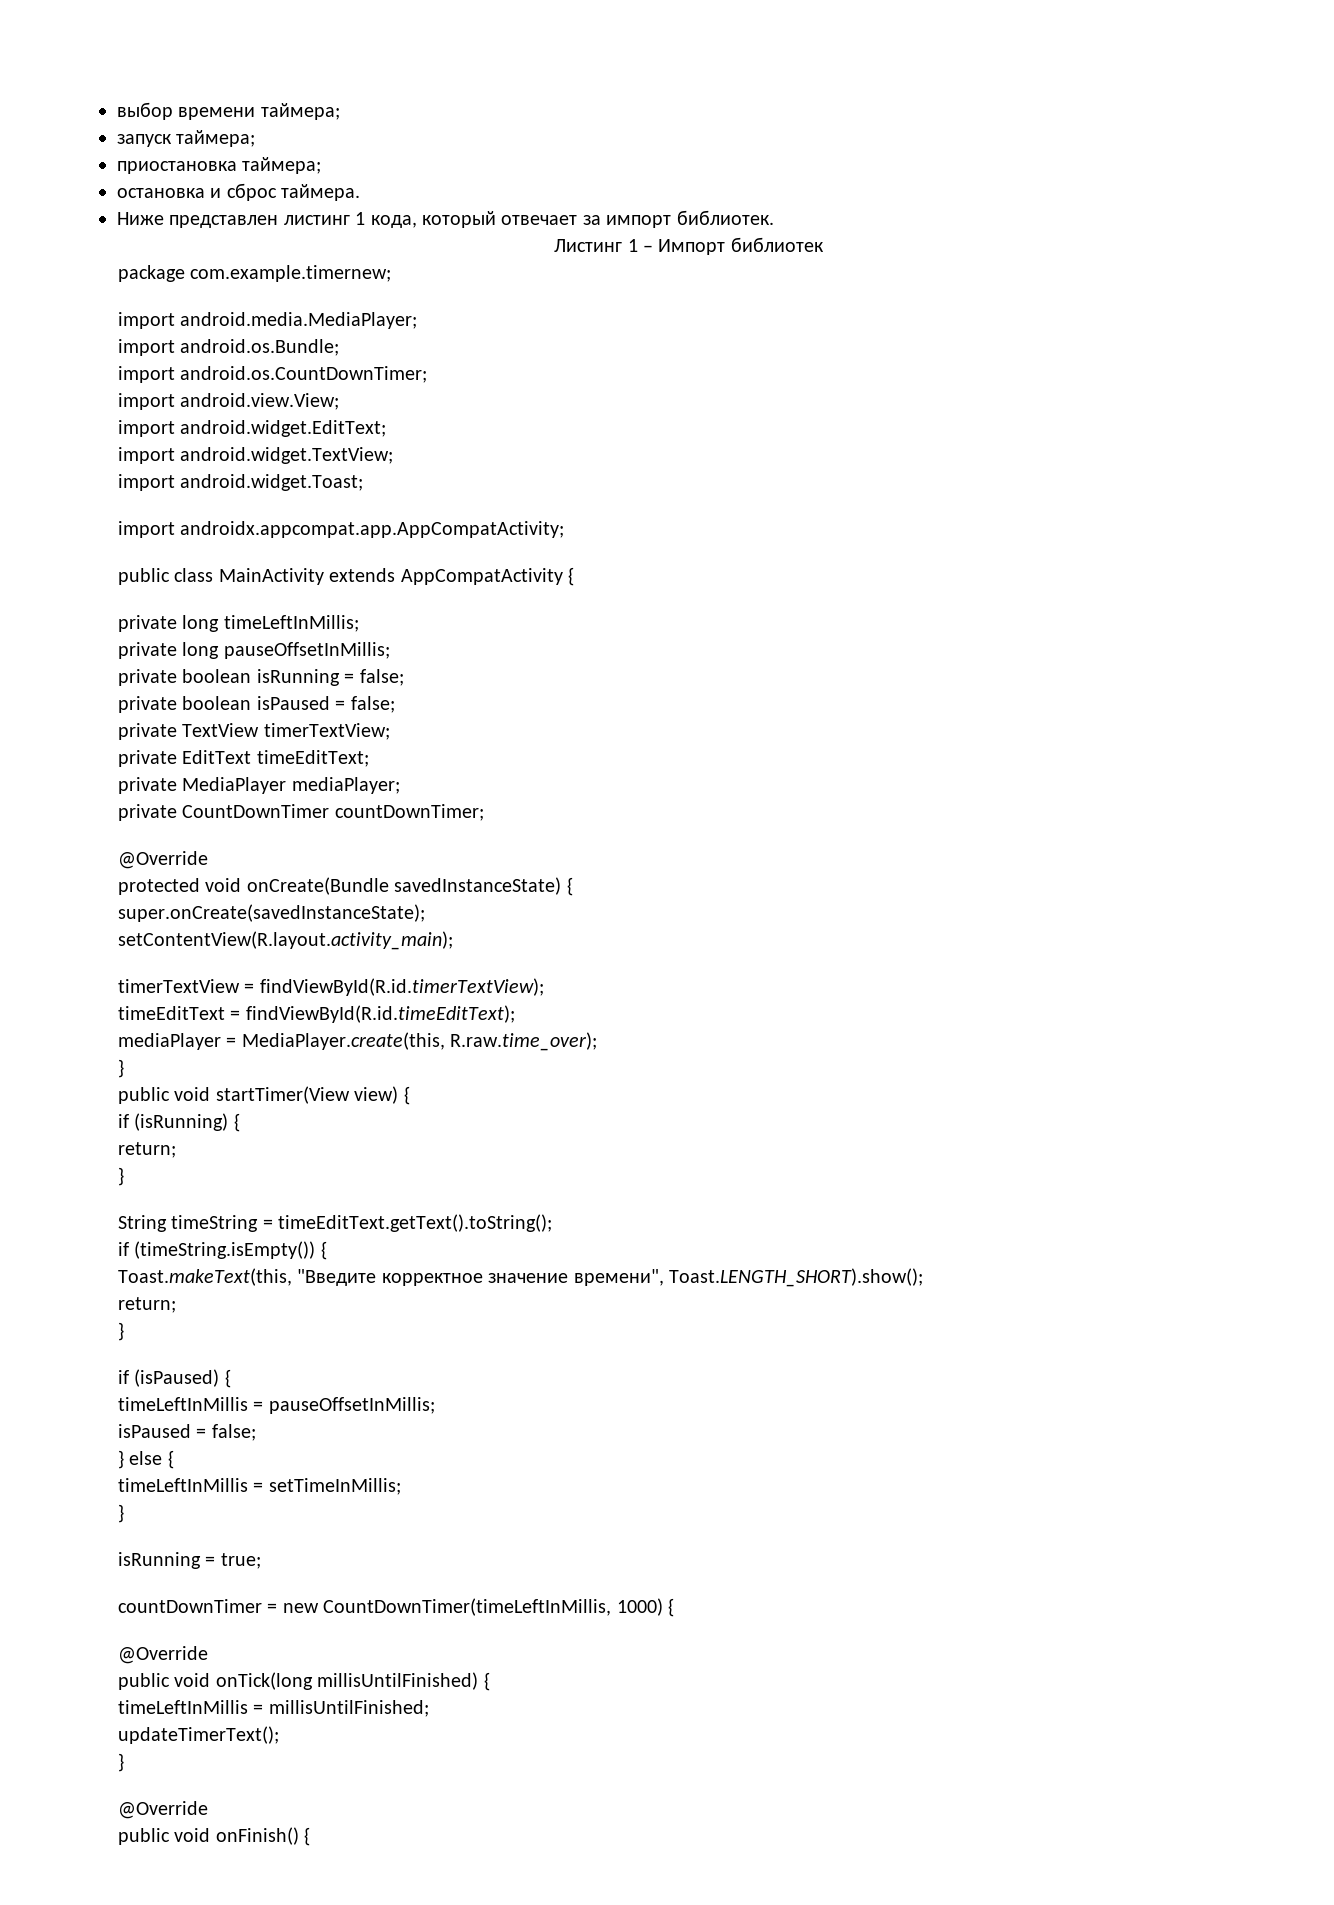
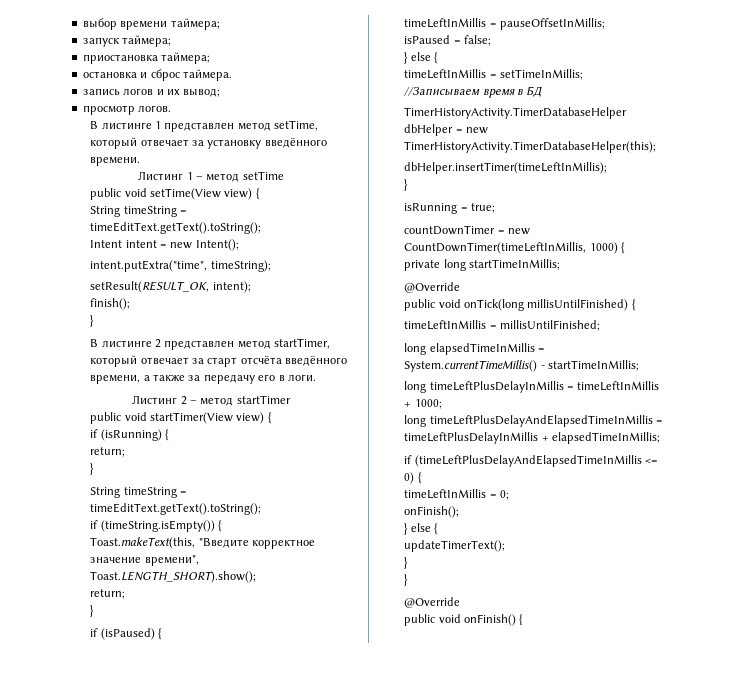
- Ниже представлен листинг 1 кода, который отвечает за импорт библиотек.
- Листинг 1 – Импорт библиотек
- package com.example.timernew;
- import android.media.MediaPlayer;
- import android.os.Bundle;
- import android.os.CountDownTimer;
- import android.view.View;
- import android.widget.EditText;
- import android.widget.TextView;
- import android.widget.Toast;
- import androidx.appcompat.app.AppCompatActivity;
- public class MainActivity extends AppCompatActivity {
- private long timeLeftInMillis;
- private long pauseOffsetInMillis;
- private boolean isRunning = false;
- private boolean isPaused = false;
- private TextView timerTextView;
- private EditText timeEditText;
- private MediaPlayer mediaPlayer;
- private CountDownTimer countDownTimer;
- @Override
- protected void onCreate(Bundle savedInstanceState) {
- super.onCreate(savedInstanceState);
- setContentView(R.layout.activity_main);
- timerTextView = findViewById(R.id.timerTextView);
- timeEditText = findViewById(R.id.timeEditText);
- mediaPlayer = MediaPlayer.create(this, R.raw.time_over);
+ запись логов и их вывод;
+ просмотр логов.
+ В листинге 1 представлен метод setTime, который отвечает за установку введённого времени.
+ Листинг 1 – метод setTime
+ public void setTime(View view) {
+ String timeString = timeEditText.getText().toString();
+ Intent intent = new Intent();
+ intent.putExtra("time", timeString);
+ setResult(RESULT_OK, intent);
+ finish();
  }
+ В листинге 2 представлен метод startTimer, который отвечает за старт отсчёта введённого времени, а также за передачу его в логи.
+ Листинг 2 – метод startTimer
+ //Записываем время в БД
+ TimerHistoryActivity.TimerDatabaseHelper dbHelper = new TimerHistoryActivity.TimerDatabaseHelper(this);
+ dbHelper.insertTimer(timeLeftInMillis);
+ private long startTimeInMillis;
+ long elapsedTimeInMillis = System.currentTimeMillis() - startTimeInMillis;
+ long timeLeftPlusDelayInMillis = timeLeftInMillis + 1000;
+ long timeLeftPlusDelayAndElapsedTimeInMillis = timeLeftPlusDelayInMillis + elapsedTimeInMillis;
+ if (timeLeftPlusDelayAndElapsedTimeInMillis <= 0) {
+ timeLeftInMillis = 0;
+ onFinish();
+ } else {
  updateTimerText();
+ }

